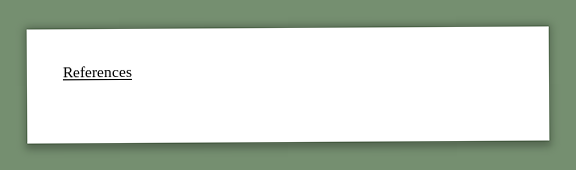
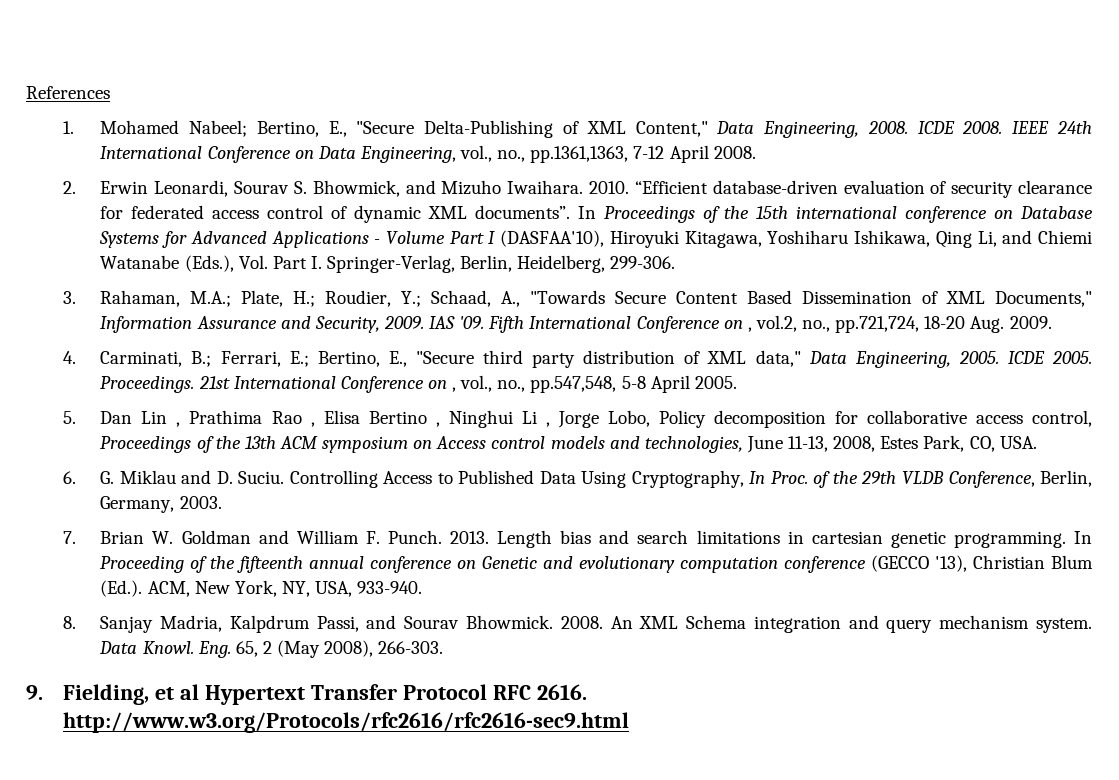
+ 1. Mohamed Nabeel; Bertino, E., "Secure Delta-Publishing of XML Content," Data Engineering, 2008. ICDE 2008. IEEE 24th International Conference on Data Engineering, vol., no., pp.1361,1363, 7-12 April 2008.
+ 2. Erwin Leonardi, Sourav S. Bhowmick, and Mizuho Iwaihara. 2010. “Efficient database-driven evaluation of security clearance for federated access control of dynamic XML documents”. In Proceedings of the 15th international conference on Database Systems for Advanced Applications - Volume Part I (DASFAA'10), Hiroyuki Kitagawa, Yoshiharu Ishikawa, Qing Li, and Chiemi Watanabe (Eds.), Vol. Part I. Springer-Verlag, Berlin, Heidelberg, 299-306.
+ 3. Rahaman, M.A.; Plate, H.; Roudier, Y.; Schaad, A., "Towards Secure Content Based Dissemination of XML Documents," Information Assurance and Security, 2009. IAS '09. Fifth International Conference on , vol.2, no., pp.721,724, 18-20 Aug. 2009.
+ 4. Carminati, B.; Ferrari, E.; Bertino, E., "Secure third party distribution of XML data," Data Engineering, 2005. ICDE 2005. Proceedings. 21st International Conference on , vol., no., pp.547,548, 5-8 April 2005.
+ 5. Dan Lin , Prathima Rao , Elisa Bertino , Ninghui Li , Jorge Lobo, Policy decomposition for collaborative access control, Proceedings of the 13th ACM symposium on Access control models and technologies, June 11-13, 2008, Estes Park, CO, USA.
+ 6. G. Miklau and D. Suciu. Controlling Access to Published Data Using Cryptography, In Proc. of the 29th VLDB Conference, Berlin, Germany, 2003.
+ 7. Brian W. Goldman and William F. Punch. 2013. Length bias and search limitations in cartesian genetic programming. In Proceeding of the fifteenth annual conference on Genetic and evolutionary computation conference (GECCO '13), Christian Blum (Ed.). ACM, New York, NY, USA, 933-940.
+ 8. Sanjay Madria, Kalpdrum Passi, and Sourav Bhowmick. 2008. An XML Schema integration and query mechanism system. Data Knowl. Eng. 65, 2 (May 2008), 266-303.
+ 9. Fielding, et al Hypertext Transfer Protocol RFC 2616. http://www.w3.org/Protocols/rfc2616/rfc2616-sec9.html

